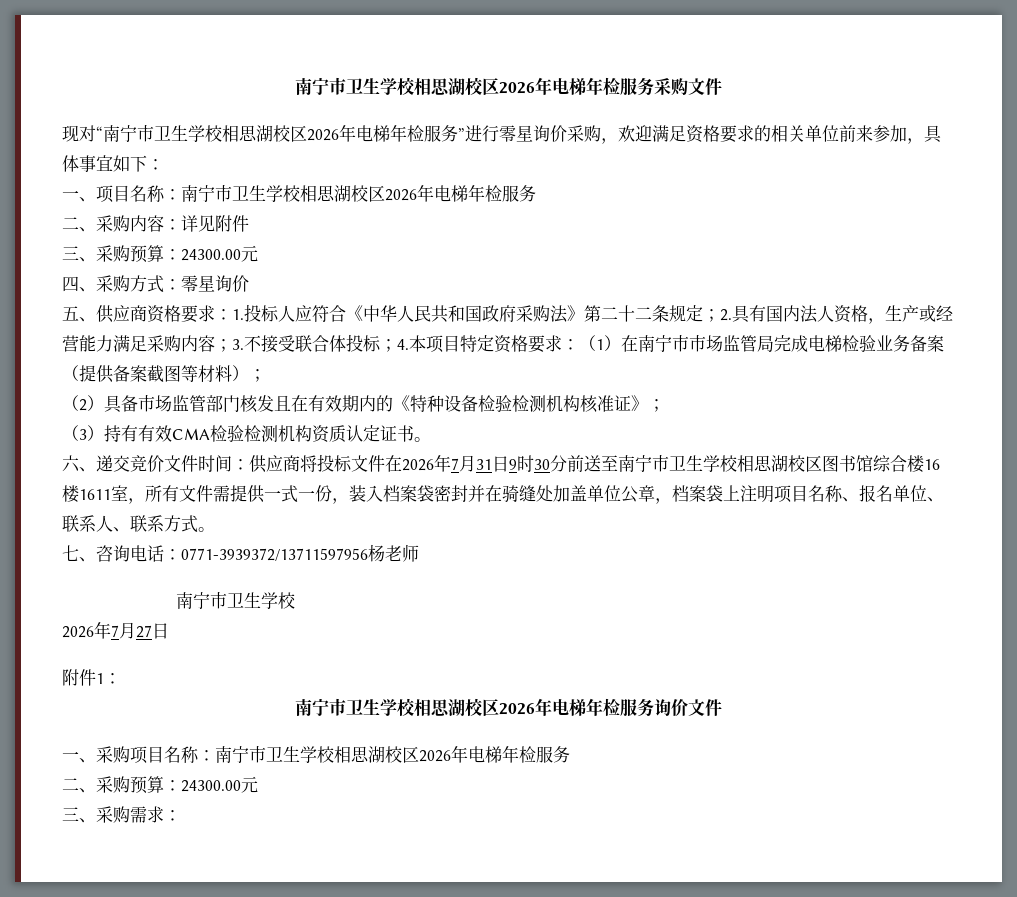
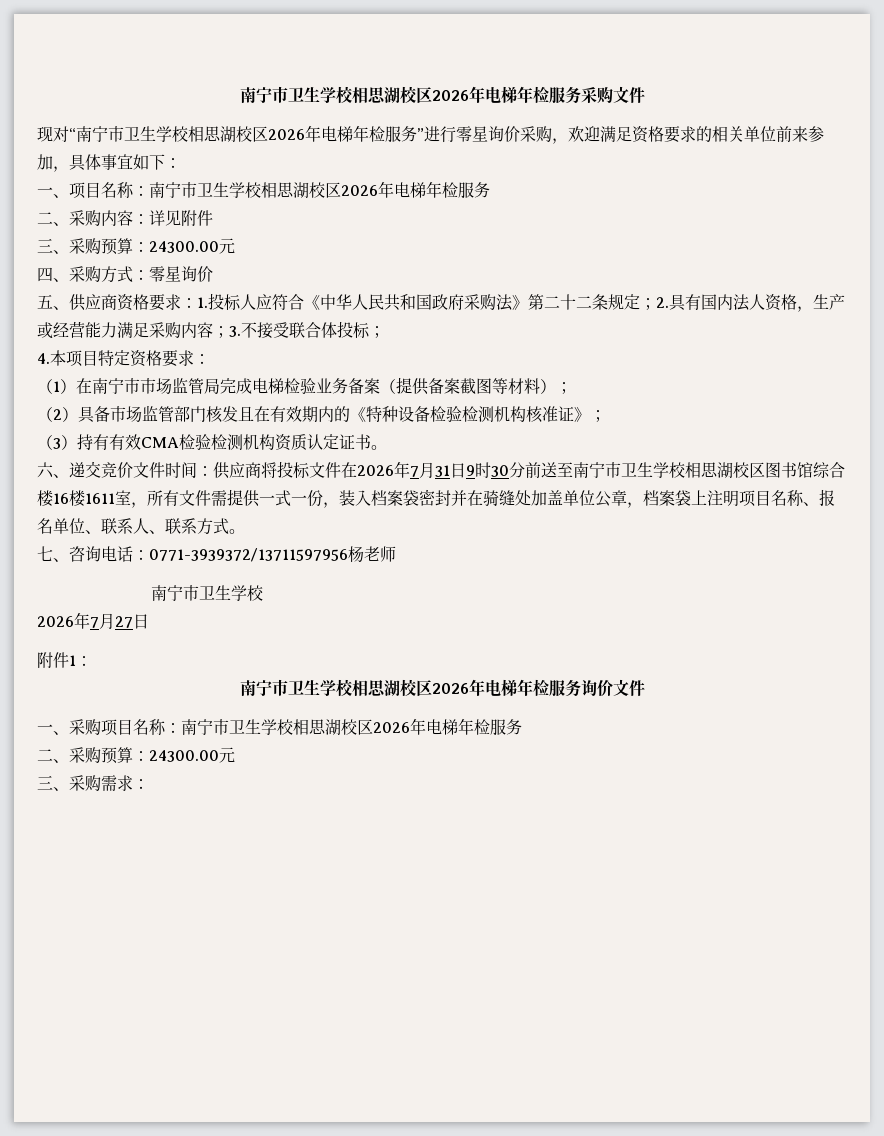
- 3.不接受联合体投标；4.本项目特定资格要求：（1）在南宁市市场监管局完成电梯检验业务备案（提供备案截图等材料）；
+ 3.不接受联合体投标；
+ 4.本项目特定资格要求：
+ （1）在南宁市市场监管局完成电梯检验业务备案（提供备案截图等材料）；

